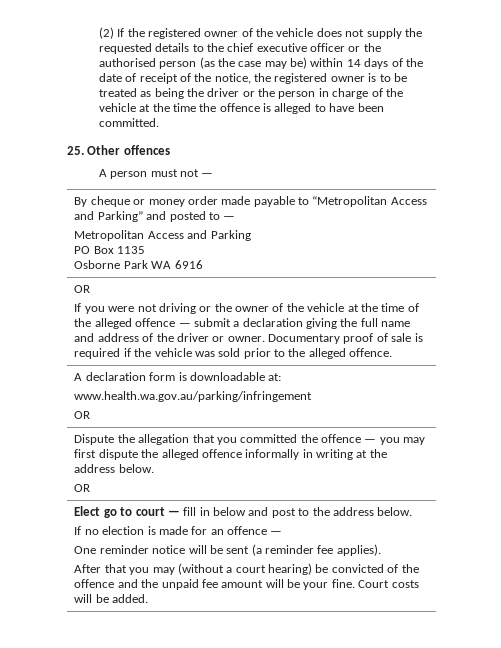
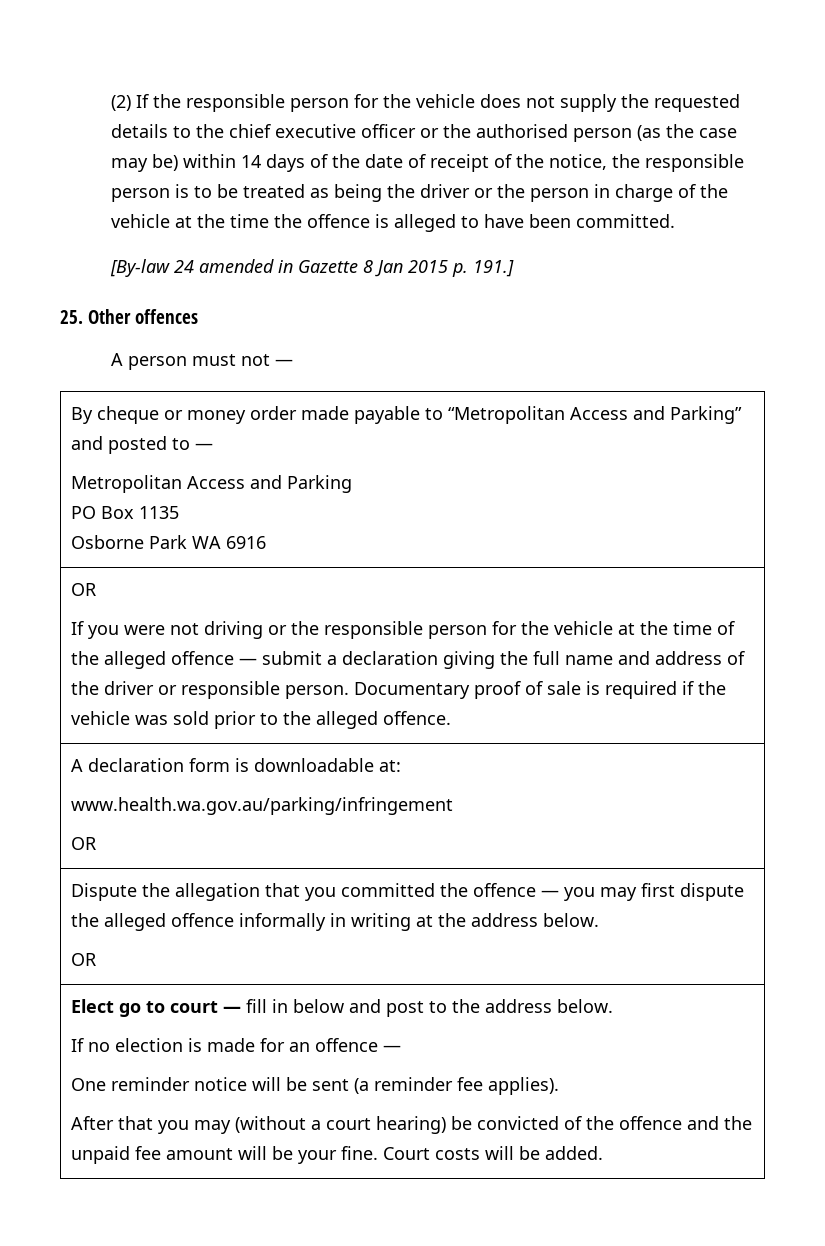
- (2) If the registered owner of the vehicle does not supply the requested details to the chief executive officer or the authorised person (as the case may be) within 14 days of the date of receipt of the notice, the registered owner is to be treated as being the driver or the person in charge of the vehicle at the time the offence is alleged to have been committed.
+ (2) If the responsible person for the vehicle does not supply the requested details to the chief executive officer or the authorised person (as the case may be) within 14 days of the date of receipt of the notice, the responsible person is to be treated as being the driver or the person in charge of the vehicle at the time the offence is alleged to have been committed.
+ [By-law 24 amended in Gazette 8 Jan 2015 p. 191.]
- If you were not driving or the owner of the vehicle at the time of the alleged offence — submit a declaration giving the full name and address of the driver or owner.
+ If you were not driving or the responsible person for the vehicle at the time of the alleged offence — submit a declaration giving the full name and address of the driver or responsible person.

